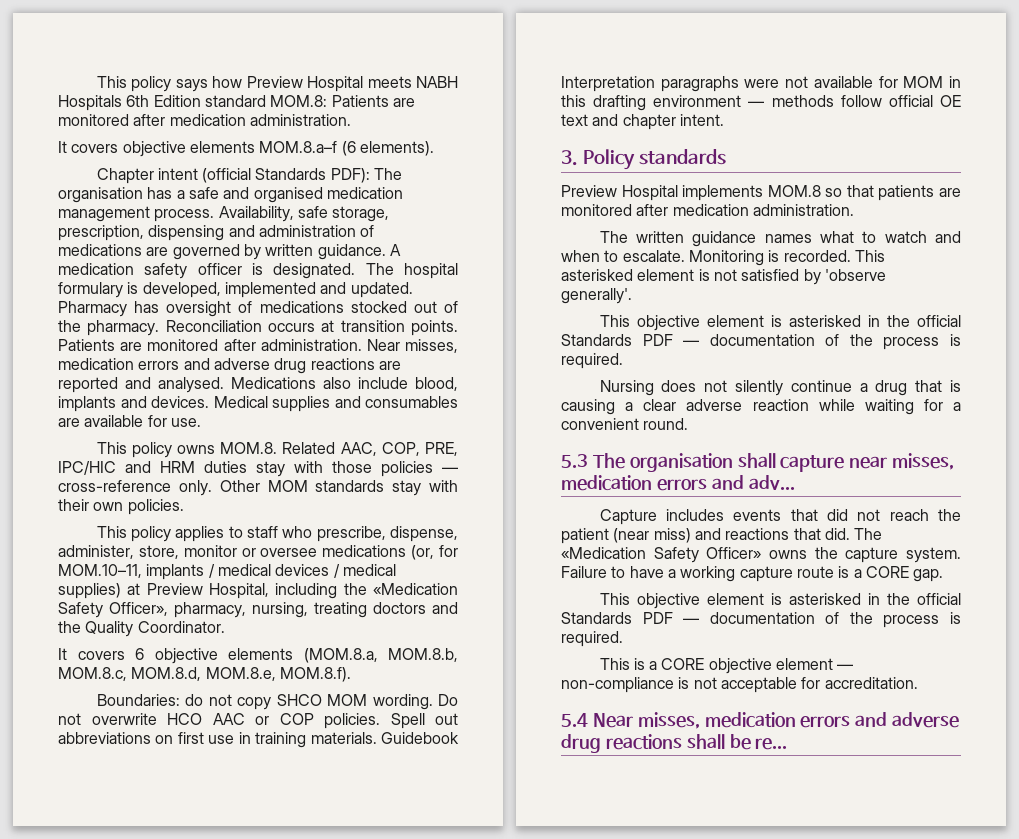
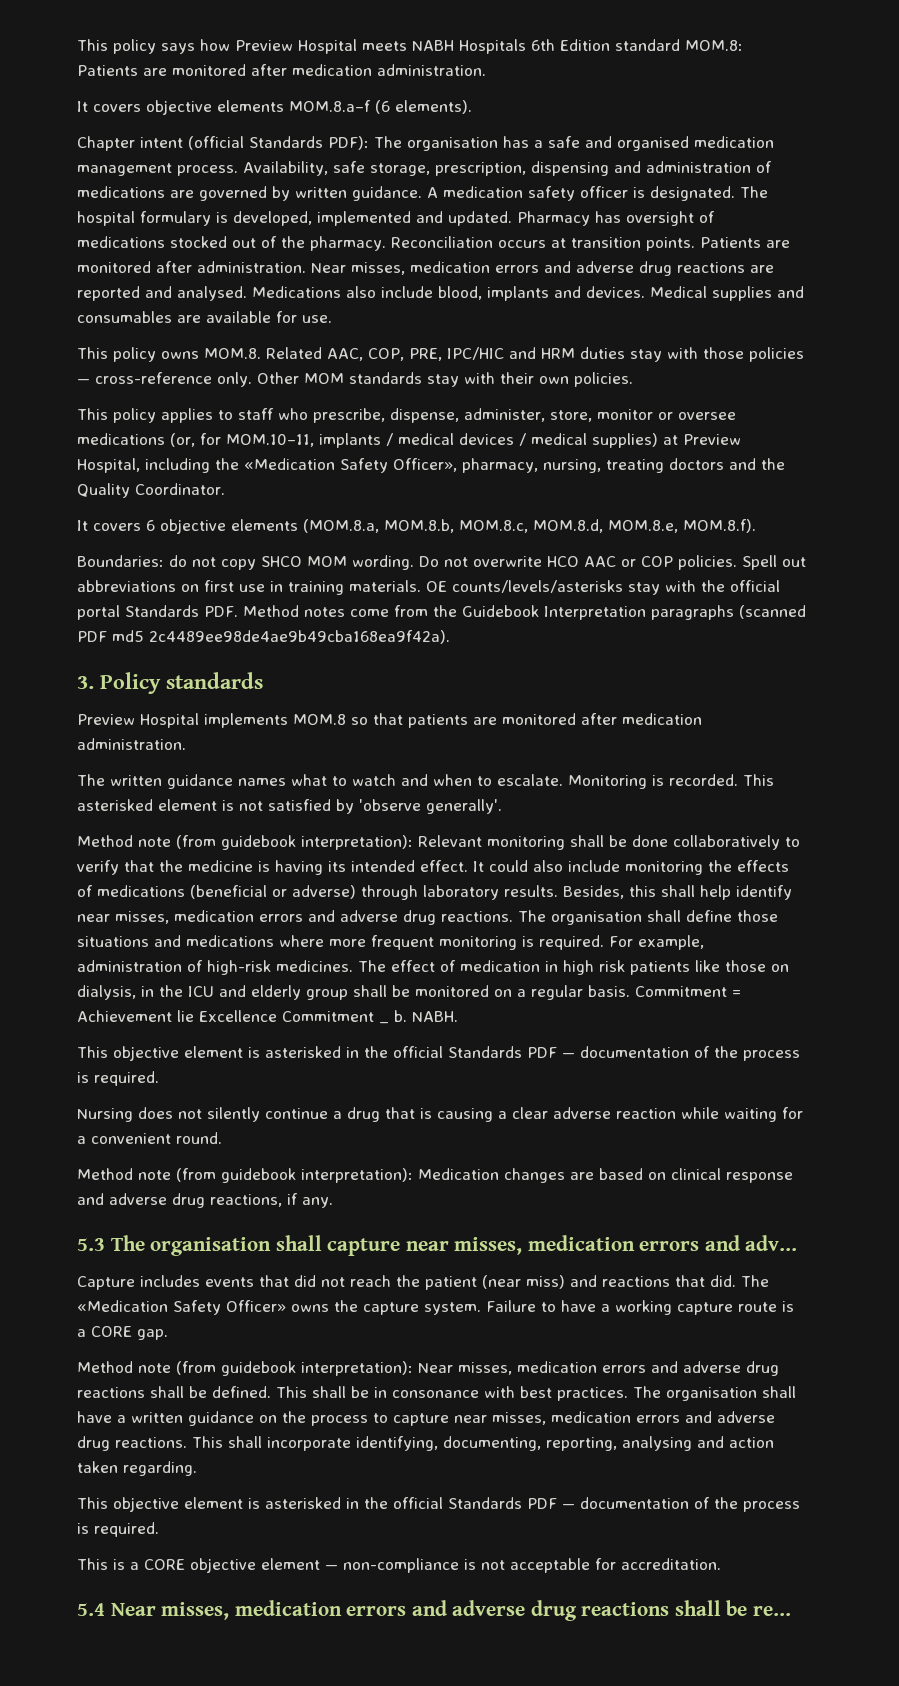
- Guidebook Interpretation paragraphs were not available for MOM in this drafting environment — methods follow official OE text and chapter intent.
+ OE counts/levels/asterisks stay with the official portal Standards PDF. Method notes come from the Guidebook Interpretation paragraphs (scanned PDF md5 2c4489ee98de4ae9b49cba168ea9f42a).
+ Method note (from guidebook interpretation): Relevant monitoring shall be done collaboratively to verify that the medicine is having its intended effect. It could also include monitoring the effects of medications (beneficial or adverse) through laboratory results. Besides, this shall help identify near misses, medication errors and adverse drug reactions. The organisation shall define those situations and medications where more frequent monitoring is required. For example, administration of high-risk medicines. The effect of medication in high risk patients like those on dialysis, in the ICU and elderly group shall be monitored on a regular basis. Commitment = Achievement lie Excellence Commitment _ b. NABH.
+ Method note (from guidebook interpretation): Medication changes are based on clinical response and adverse drug reactions, if any.
+ Method note (from guidebook interpretation): Near misses, medication errors and adverse drug reactions shall be defined. This shall be in consonance with best practices. The organisation shall have a written guidance on the process to capture near misses, medication errors and adverse drug reactions. This shall incorporate identifying, documenting, reporting, analysing and action taken regarding.

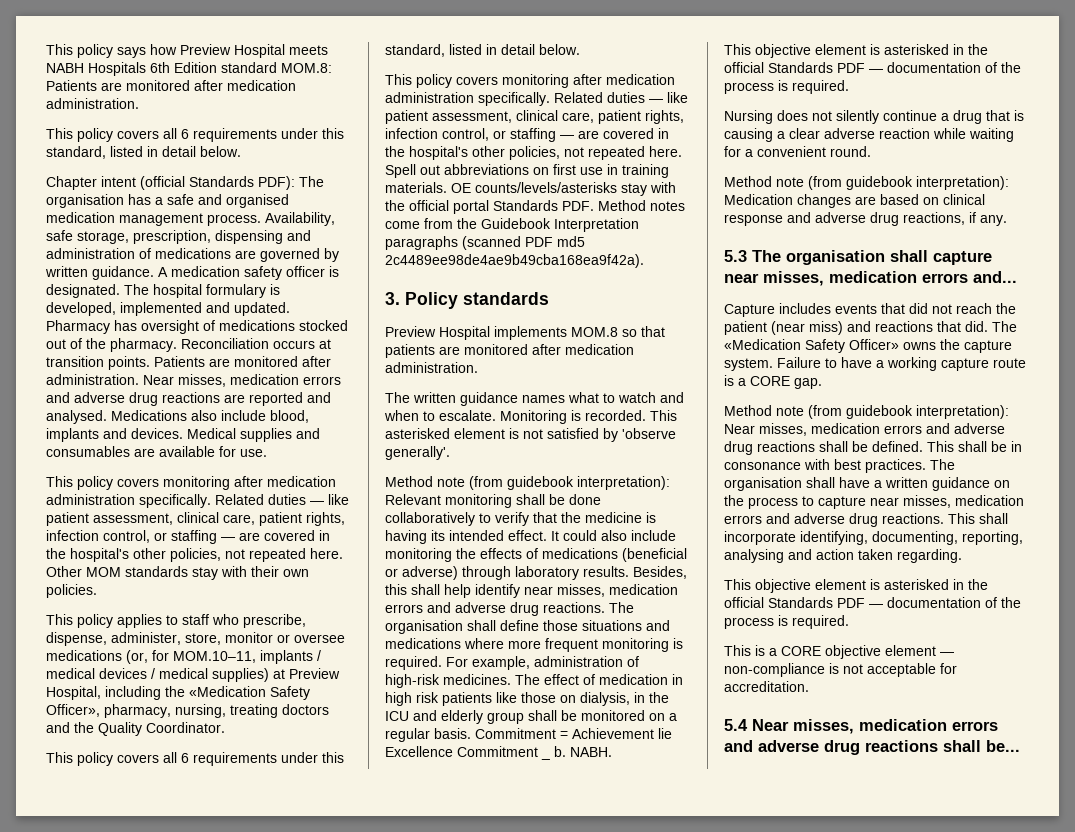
  This policy says how Preview Hospital meets NABH Hospitals 6th Edition standard MOM.8: Patients are monitored after medication administration.
- It covers objective elements MOM.8.a–f (6 elements).
+ This policy covers all 6 requirements under this standard, listed in detail below.
  Medical supplies and consumables are available for use.
- This policy owns MOM.8. Related AAC, COP, PRE, IPC/HIC and HRM duties stay with those policies — cross-reference only.
+ This policy covers monitoring after medication administration specifically. Related duties — like patient assessment, clinical care, patient rights, infection control, or staffing — are covered in the hospital's other policies, not repeated here.
  This policy applies to staff who prescribe, dispense, administer, store, monitor or oversee medications (or, for MOM.10–11, implants / medical devices / medical supplies) at Preview Hospital, including the «Medication Safety Officer», pharmacy, nursing, treating doctors and the Quality Coordinator.
- It covers 6 objective elements (MOM.8.a, MOM.8.b, MOM.8.c, MOM.8.d, MOM.8.e, MOM.8.f).
- Boundaries: do not copy SHCO MOM wording. Do not overwrite HCO AAC or COP policies.
+ This policy covers all 6 requirements under this standard, listed in detail below.
+ This policy covers monitoring after medication administration specifically. Related duties — like patient assessment, clinical care, patient rights, infection control, or staffing — are covered in the hospital's other policies, not repeated here.
- 5.3 The organisation shall capture near misses, medication errors and adv...
+ 5.3 The organisation shall capture near misses, medication errors and...
- 5.4 Near misses, medication errors and adverse drug reactions shall be re...
+ 5.4 Near misses, medication errors and adverse drug reactions shall be...

